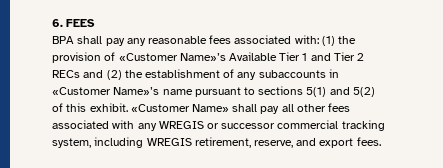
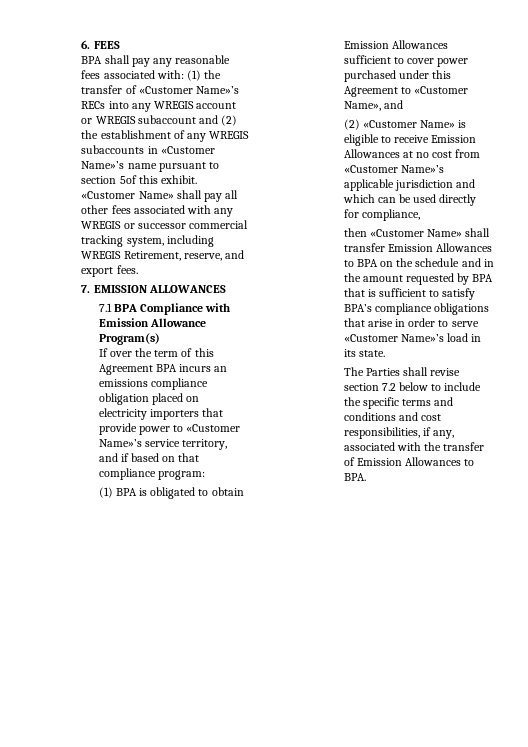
- BPA shall pay any reasonable fees associated with: (1) the provision of «Customer Name»’s Available Tier 1 and Tier 2 RECs and (2) the establishment of any subaccounts in «Customer Name»’s name pursuant to sections 5(1) and 5(2) of this exhibit.
+ BPA shall pay any reasonable fees associated with: (1) the transfer of «Customer Name»’s RECs into any WREGIS account or WREGIS subaccount and (2) the establishment of any WREGIS subaccounts in «Customer Name»’s name pursuant to section 5of this exhibit.
- «Customer Name» shall pay all other fees associated with any WREGIS or successor commercial tracking system, including WREGIS retirement, reserve, and export fees.
+ «Customer Name» shall pay all other fees associated with any WREGIS or successor commercial tracking system, including WREGIS Retirement, reserve, and export fees.
+ 7. EMISSION ALLOWANCES
+ 7.1 BPA Compliance with Emission Allowance Program(s)
+ If over the term of this Agreement BPA incurs an emissions compliance obligation placed on electricity importers that provide power to «Customer Name»’s service territory, and if based on that compliance program:
+ (1) BPA is obligated to obtain Emission Allowances sufficient to cover power purchased under this Agreement to «Customer Name», and
+ (2) «Customer Name» is eligible to receive Emission Allowances at no cost from «Customer Name»’s applicable jurisdiction and which can be used directly for compliance,
+ then «Customer Name» shall transfer Emission Allowances to BPA on the schedule and in the amount requested by BPA that is sufficient to satisfy BPA’s compliance obligations that arise in order to serve «Customer Name»’s load in its state.
+ The Parties shall revise section 7.2 below to include the specific terms and conditions and cost responsibilities, if any, associated with the transfer of Emission Allowances to BPA.

